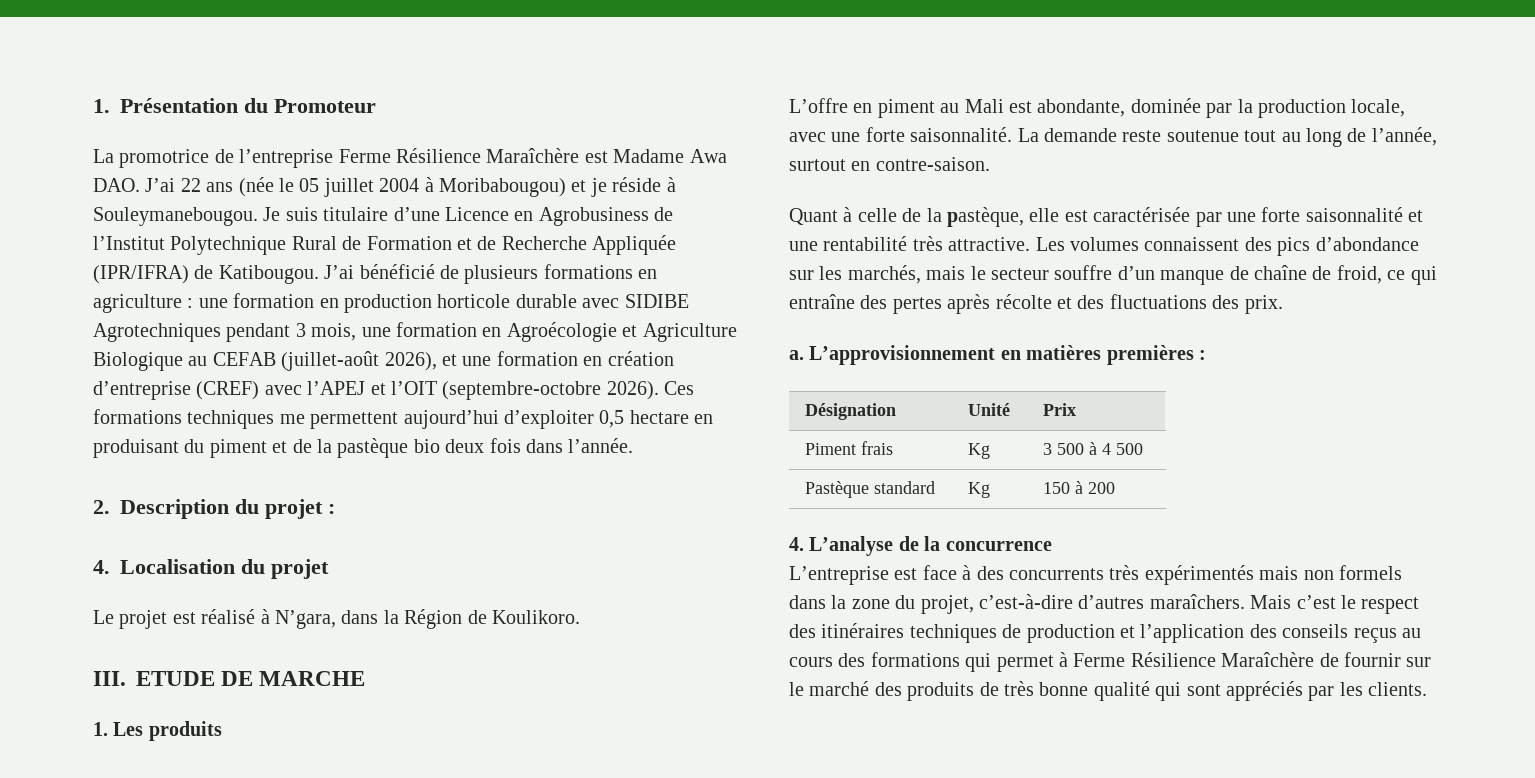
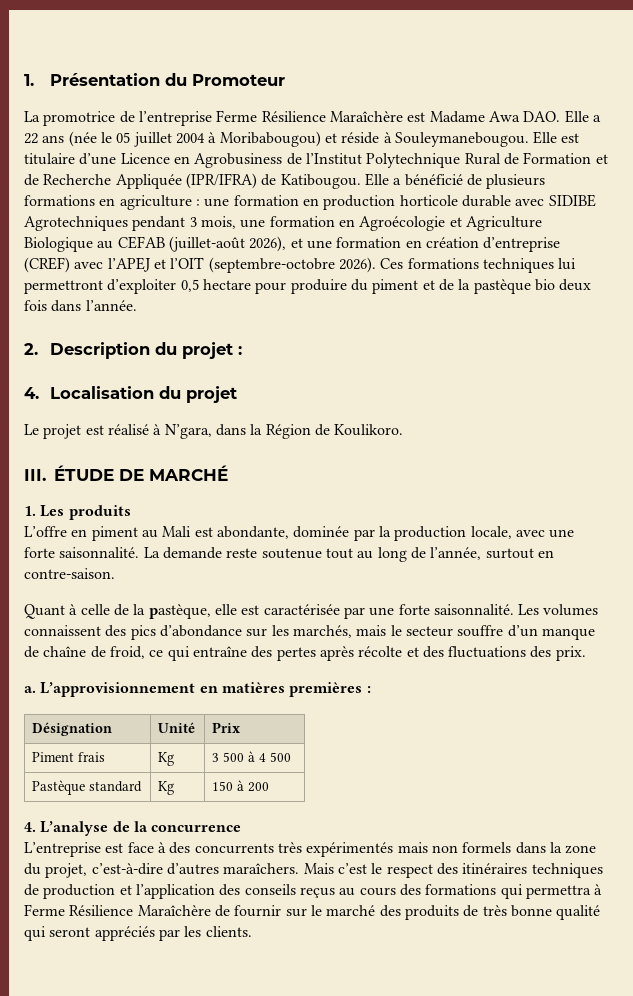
- La promotrice de l’entreprise Ferme Résilience Maraîchère est Madame Awa DAO. J’ai 22 ans (née le 05 juillet 2004 à Moribabougou) et je réside à Souleymanebougou.
+ La promotrice de l’entreprise Ferme Résilience Maraîchère est Madame Awa DAO. Elle a 22 ans (née le 05 juillet 2004 à Moribabougou) et réside à Souleymanebougou.
- Je suis titulaire d’une Licence en Agrobusiness de l’Institut Polytechnique Rural de Formation et de Recherche Appliquée (IPR/IFRA) de Katibougou.
+ Elle est titulaire d’une Licence en Agrobusiness de l’Institut Polytechnique Rural de Formation et de Recherche Appliquée (IPR/IFRA) de Katibougou.
- J’ai bénéficié de plusieurs formations en agriculture : une formation en production horticole durable avec SIDIBE Agrotechniques pendant 3 mois, une formation en Agroécologie et Agriculture Biologique au CEFAB (juillet-août 2026), et une formation en création d’entreprise (CREF) avec l’APEJ et l’OIT (septembre-octobre 2026).
+ Elle a bénéficié de plusieurs formations en agriculture : une formation en production horticole durable avec SIDIBE Agrotechniques pendant 3 mois, une formation en Agroécologie et Agriculture Biologique au CEFAB (juillet-août 2026), et une formation en création d’entreprise (CREF) avec l’APEJ et l’OIT (septembre-octobre 2026).
- Ces formations techniques me permettent aujourd’hui d’exploiter 0,5 hectare en produisant du piment et de la pastèque bio deux fois dans l’année.
+ Ces formations techniques lui permettront d’exploiter 0,5 hectare pour produire du piment et de la pastèque bio deux fois dans l’année.
- III. ETUDE DE MARCHE
+ III. ÉTUDE DE MARCHÉ
- Quant à celle de la pastèque, elle est caractérisée par une forte saisonnalité et une rentabilité très attractive.
+ Quant à celle de la pastèque, elle est caractérisée par une forte saisonnalité.
- Mais c’est le respect des itinéraires techniques de production et l’application des conseils reçus au cours des formations qui permet à Ferme Résilience Maraîchère de fournir sur le marché des produits de très bonne qualité qui sont appréciés par les clients.
+ Mais c’est le respect des itinéraires techniques de production et l’application des conseils reçus au cours des formations qui permettra à Ferme Résilience Maraîchère de fournir sur le marché des produits de très bonne qualité qui seront appréciés par les clients.

